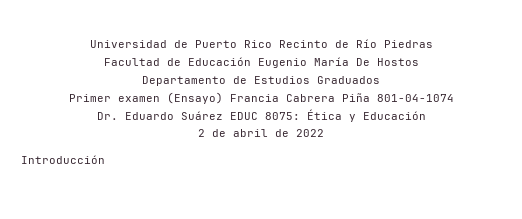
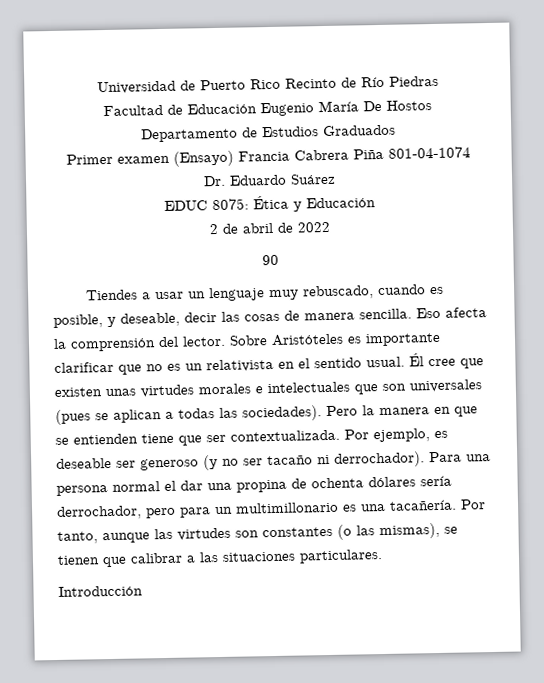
- Dr. Eduardo Suárez EDUC 8075: Ética y Educación
+ Dr. Eduardo Suárez
+ EDUC 8075: Ética y Educación
+ 90
+ Tiendes a usar un lenguaje muy rebuscado, cuando es posible, y deseable, decir las cosas de manera sencilla. Eso afecta la comprensión del lector. Sobre Aristóteles es importante clarificar que no es un relativista en el sentido usual. Él cree que existen unas virtudes morales e intelectuales que son universales (pues se aplican a todas las sociedades). Pero la manera en que se entienden tiene que ser contextualizada. Por ejemplo, es deseable ser generoso (y no ser tacaño ni derrochador). Para una persona normal el dar una propina de ochenta dólares sería derrochador, pero para un multimillonario es una tacañería. Por tanto, aunque las virtudes son constantes (o las mismas), se tienen que calibrar a las situaciones particulares.

